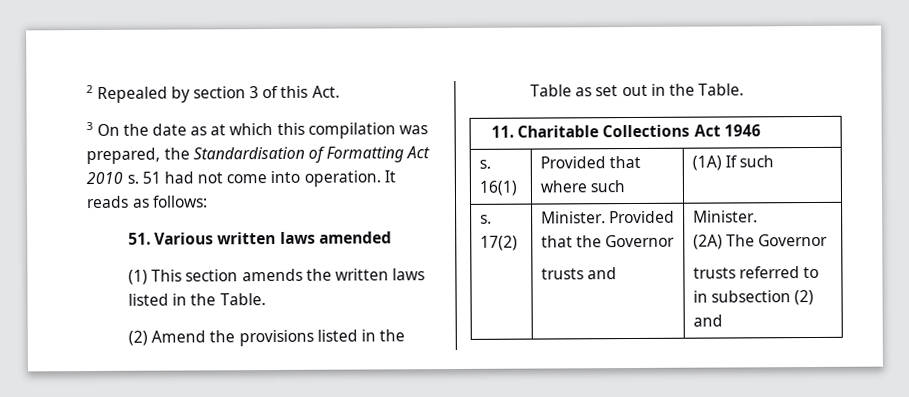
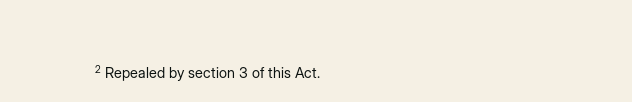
- 3 On the date as at which this compilation was prepared, the Standardisation of Formatting Act 2010 s. 51 had not come into operation. It reads as follows:
- 51. Various written laws amended
- (1) This section amends the written laws listed in the Table.
- (2) Amend the provisions listed in the Table as set out in the Table.
- 11. Charitable Collections Act 1946
- s. 16(1) | Provided that where such | (1A) If such
- s. 17(2) | Minister. Provided that the Governor
- trusts and | Minister.
- (2A) The Governor
- trusts referred to in subsection (2) and

